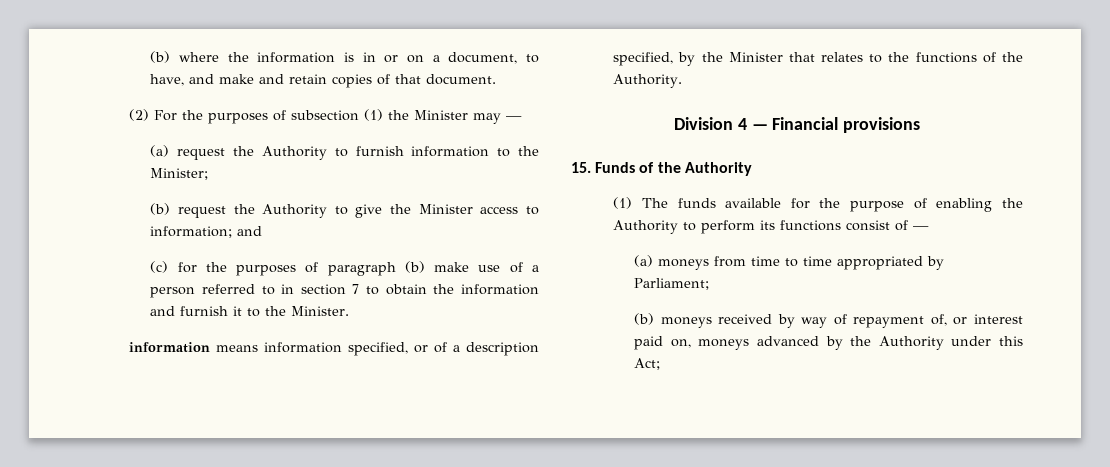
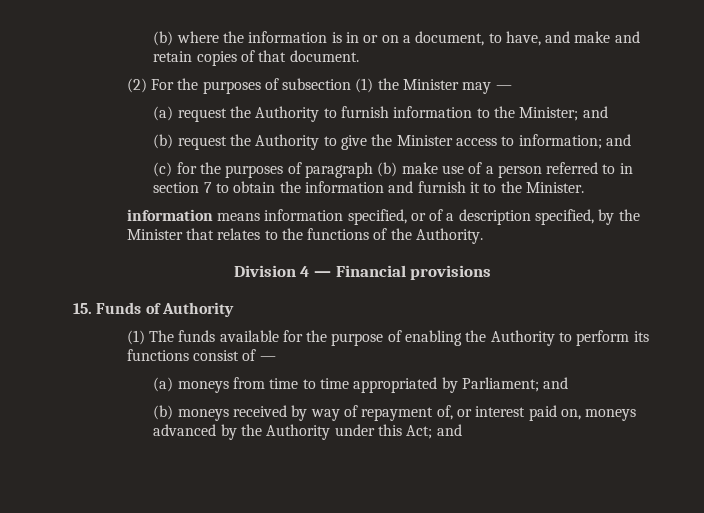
- (a) request the Authority to furnish information to the Minister;
+ (a) request the Authority to furnish information to the Minister; and
- 15. Funds of the Authority
+ 15. Funds of Authority
- (a) moneys from time to time appropriated by Parliament;
+ (a) moneys from time to time appropriated by Parliament; and
- (b) moneys received by way of repayment of, or interest paid on, moneys advanced by the Authority under this Act;
+ (b) moneys received by way of repayment of, or interest paid on, moneys advanced by the Authority under this Act; and

